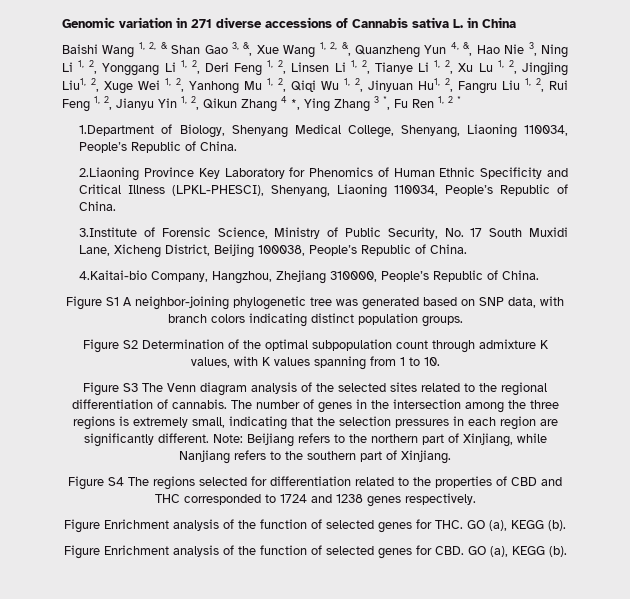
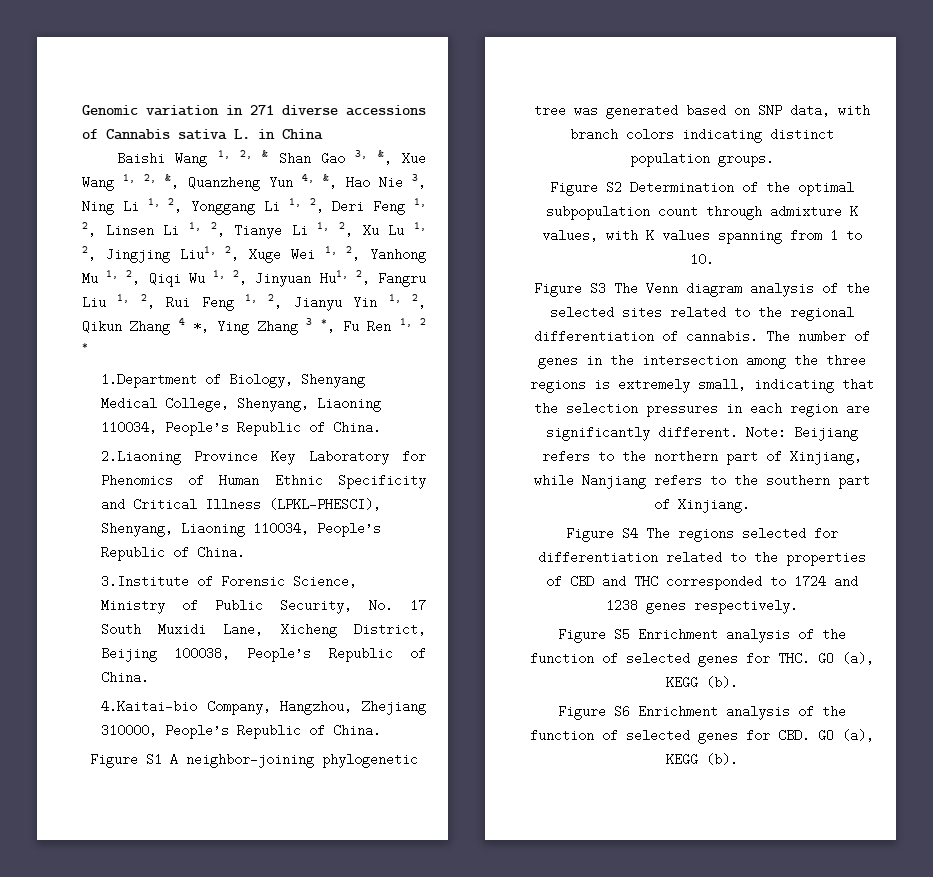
- Figure Enrichment analysis of the function of selected genes for THC. GO (a), KEGG (b).
+ Figure S5 Enrichment analysis of the function of selected genes for THC. GO (a), KEGG (b).
- Figure Enrichment analysis of the function of selected genes for CBD. GO (a), KEGG (b).
+ Figure S6 Enrichment analysis of the function of selected genes for CBD. GO (a), KEGG (b).

